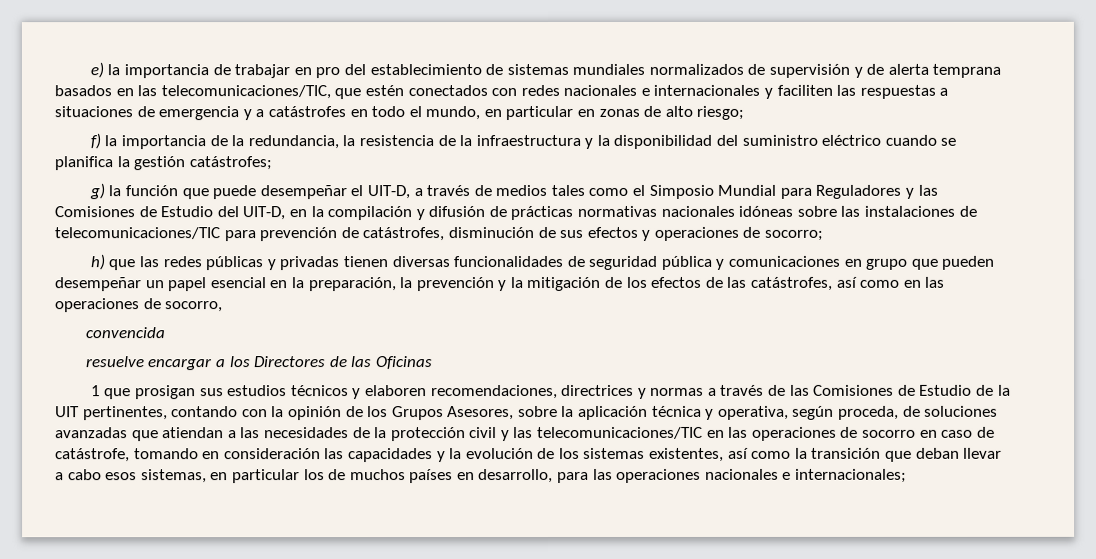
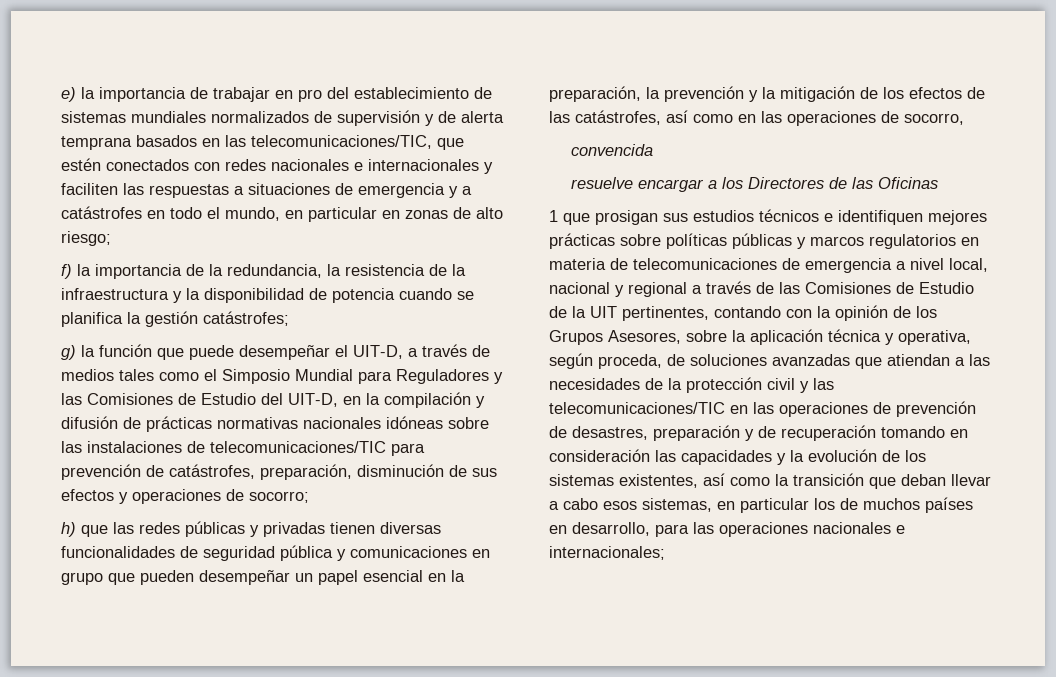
- f) la importancia de la redundancia, la resistencia de la infraestructura y la disponibilidad del suministro eléctrico cuando se planifica la gestión catástrofes;
+ f) la importancia de la redundancia, la resistencia de la infraestructura y la disponibilidad de potencia cuando se planifica la gestión catástrofes;
- g) la función que puede desempeñar el UIT-D, a través de medios tales como el Simposio Mundial para Reguladores y las Comisiones de Estudio del UIT-D, en la compilación y difusión de prácticas normativas nacionales idóneas sobre las instalaciones de telecomunicaciones/TIC para prevención de catástrofes, disminución de sus efectos y operaciones de socorro;
+ g) la función que puede desempeñar el UIT-D, a través de medios tales como el Simposio Mundial para Reguladores y las Comisiones de Estudio del UIT-D, en la compilación y difusión de prácticas normativas nacionales idóneas sobre las instalaciones de telecomunicaciones/TIC para prevención de catástrofes, preparación, disminución de sus efectos y operaciones de socorro;
- 1 que prosigan sus estudios técnicos y elaboren recomendaciones, directrices y normas a través de las Comisiones de Estudio de la UIT pertinentes, contando con la opinión de los Grupos Asesores, sobre la aplicación técnica y operativa, según proceda, de soluciones avanzadas que atiendan a las necesidades de la protección civil y las telecomunicaciones/TIC en las operaciones de socorro en caso de catástrofe, tomando en consideración las capacidades y la evolución de los sistemas existentes, así como la transición que deban llevar a cabo esos sistemas, en particular los de muchos países en desarrollo, para las operaciones nacionales e internacionales;
+ 1 que prosigan sus estudios técnicos e identifiquen mejores prácticas sobre políticas públicas y marcos regulatorios en materia de telecomunicaciones de emergencia a nivel local, nacional y regional a través de las Comisiones de Estudio de la UIT pertinentes, contando con la opinión de los Grupos Asesores, sobre la aplicación técnica y operativa, según proceda, de soluciones avanzadas que atiendan a las necesidades de la protección civil y las telecomunicaciones/TIC en las operaciones de prevención de desastres, preparación y de recuperación tomando en consideración las capacidades y la evolución de los sistemas existentes, así como la transición que deban llevar a cabo esos sistemas, en particular los de muchos países en desarrollo, para las operaciones nacionales e internacionales;

